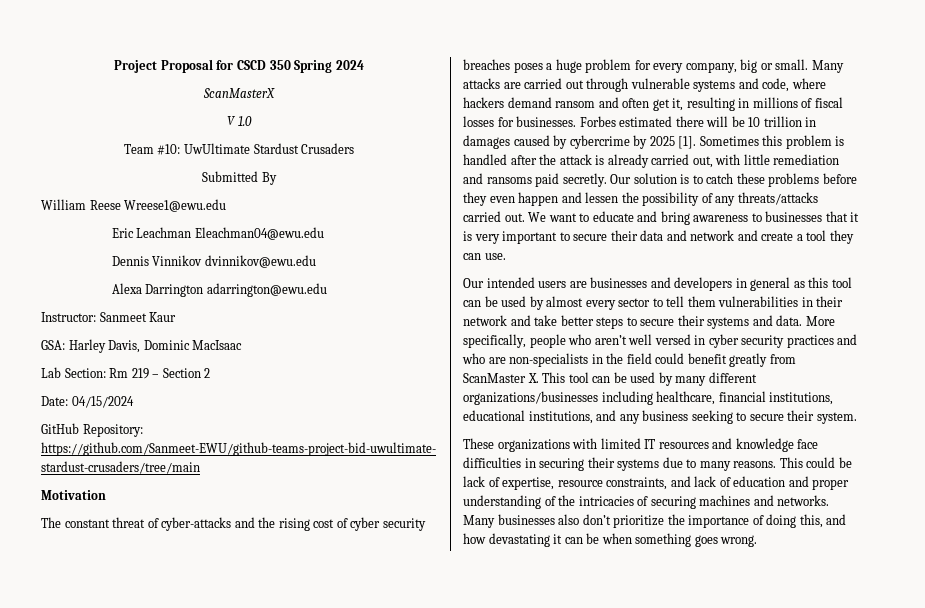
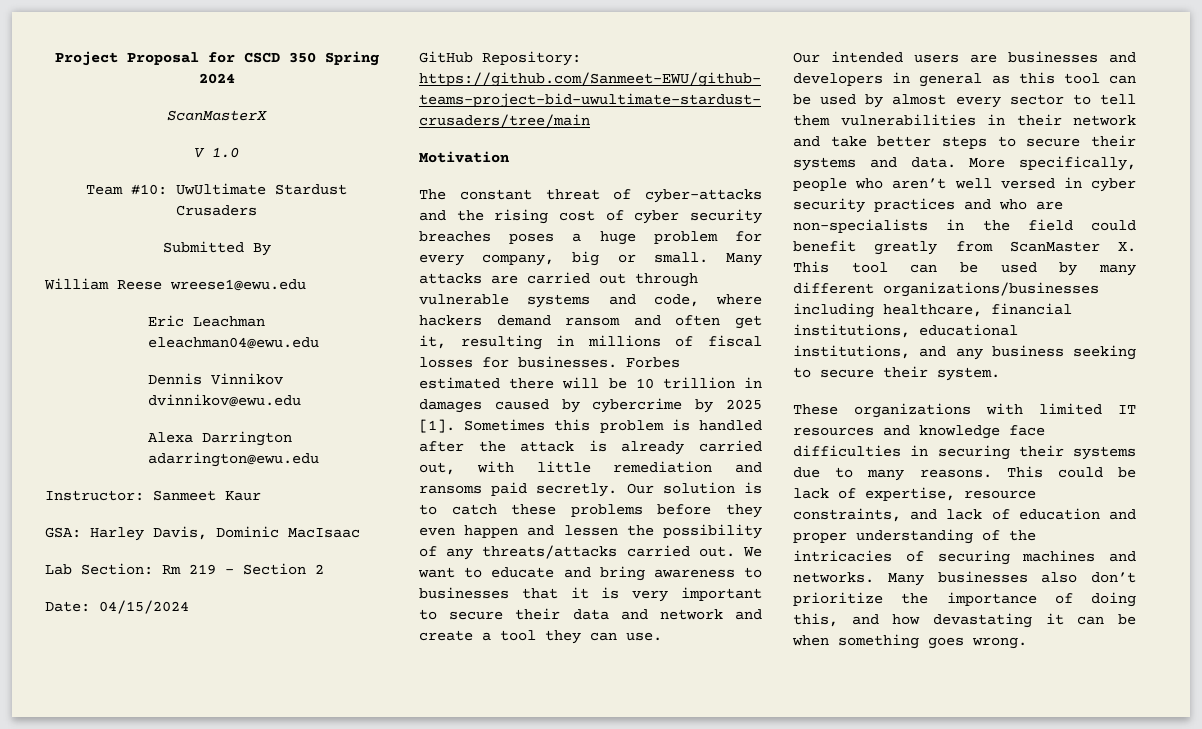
- William Reese Wreese1@ewu.edu
+ William Reese wreese1@ewu.edu
- Eric Leachman Eleachman04@ewu.edu
+ Eric Leachman eleachman04@ewu.edu

